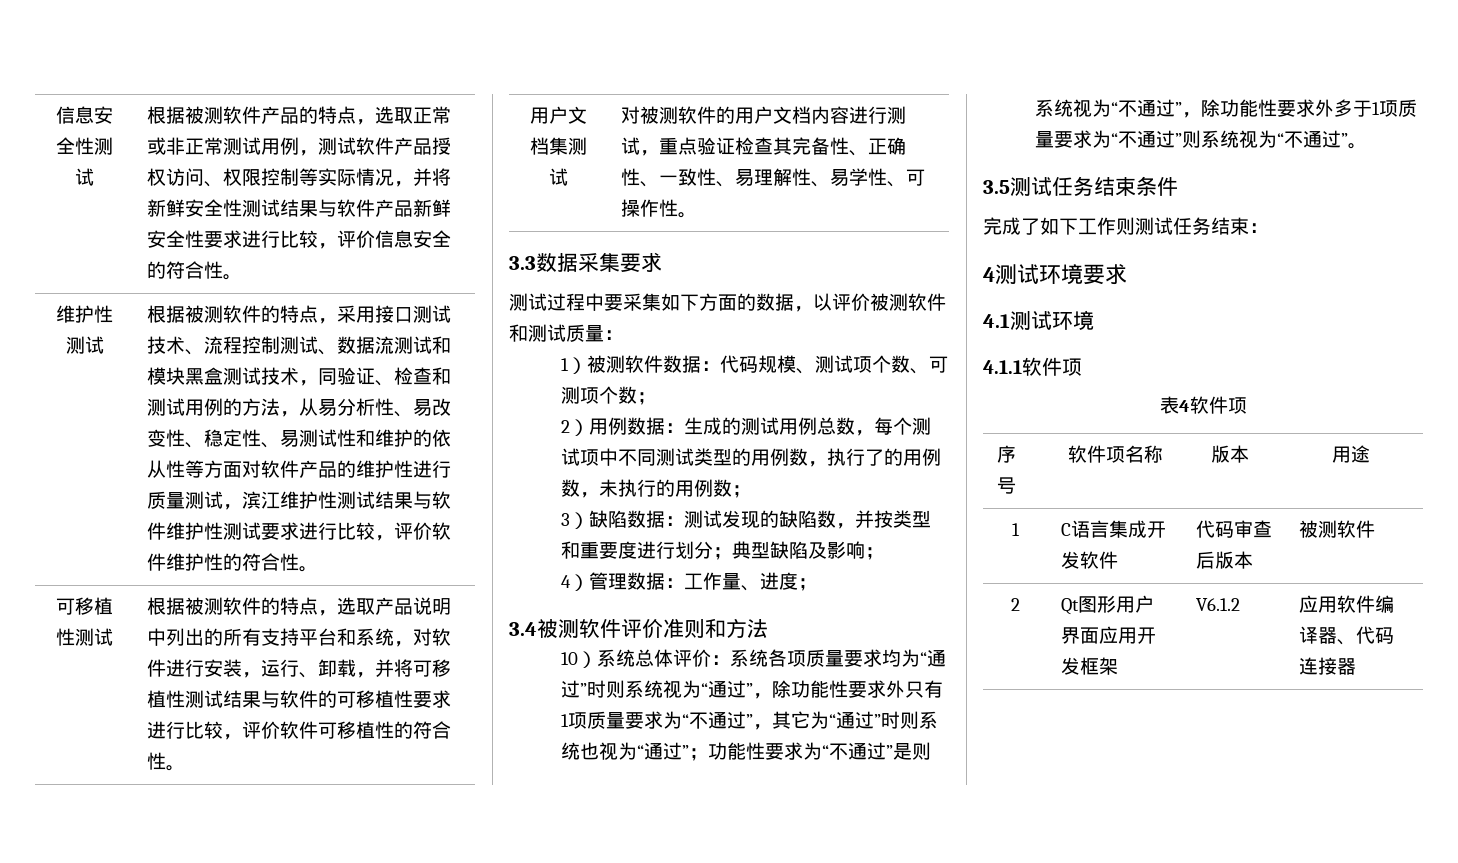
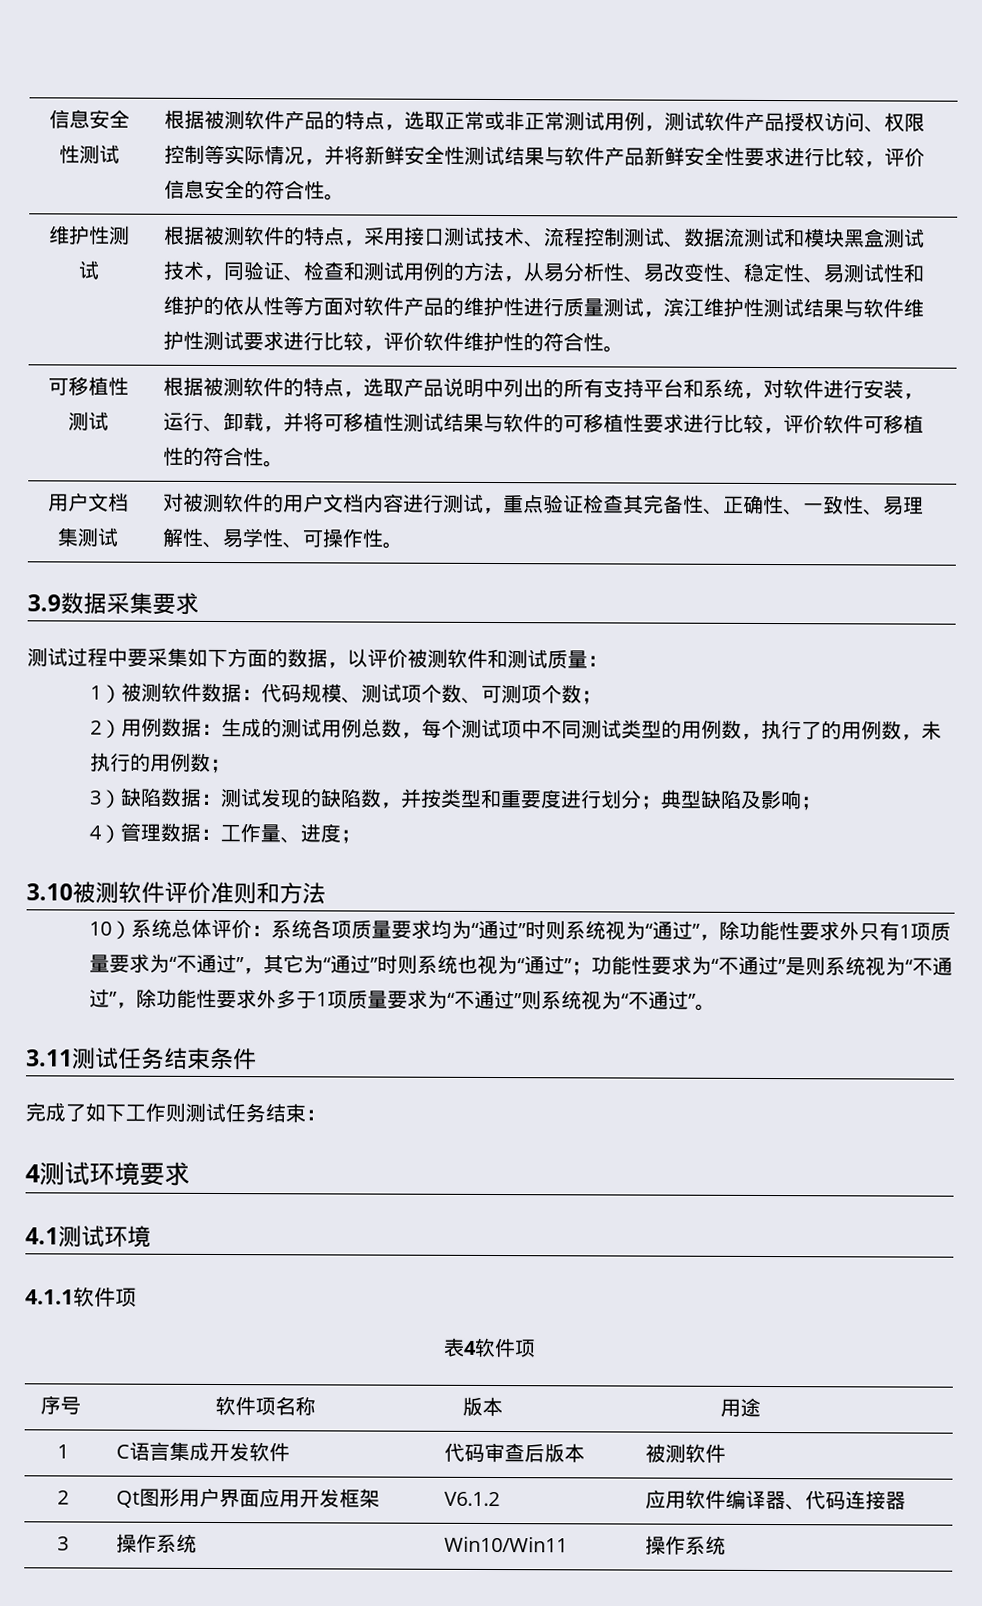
- 3.3数据采集要求
+ 3.9数据采集要求
- 3.4被测软件评价准则和方法
+ 3.10被测软件评价准则和方法
- 3.5测试任务结束条件
+ 3.11测试任务结束条件
+ 3 | 操作系统 | Win10/Win11 | 操作系统

